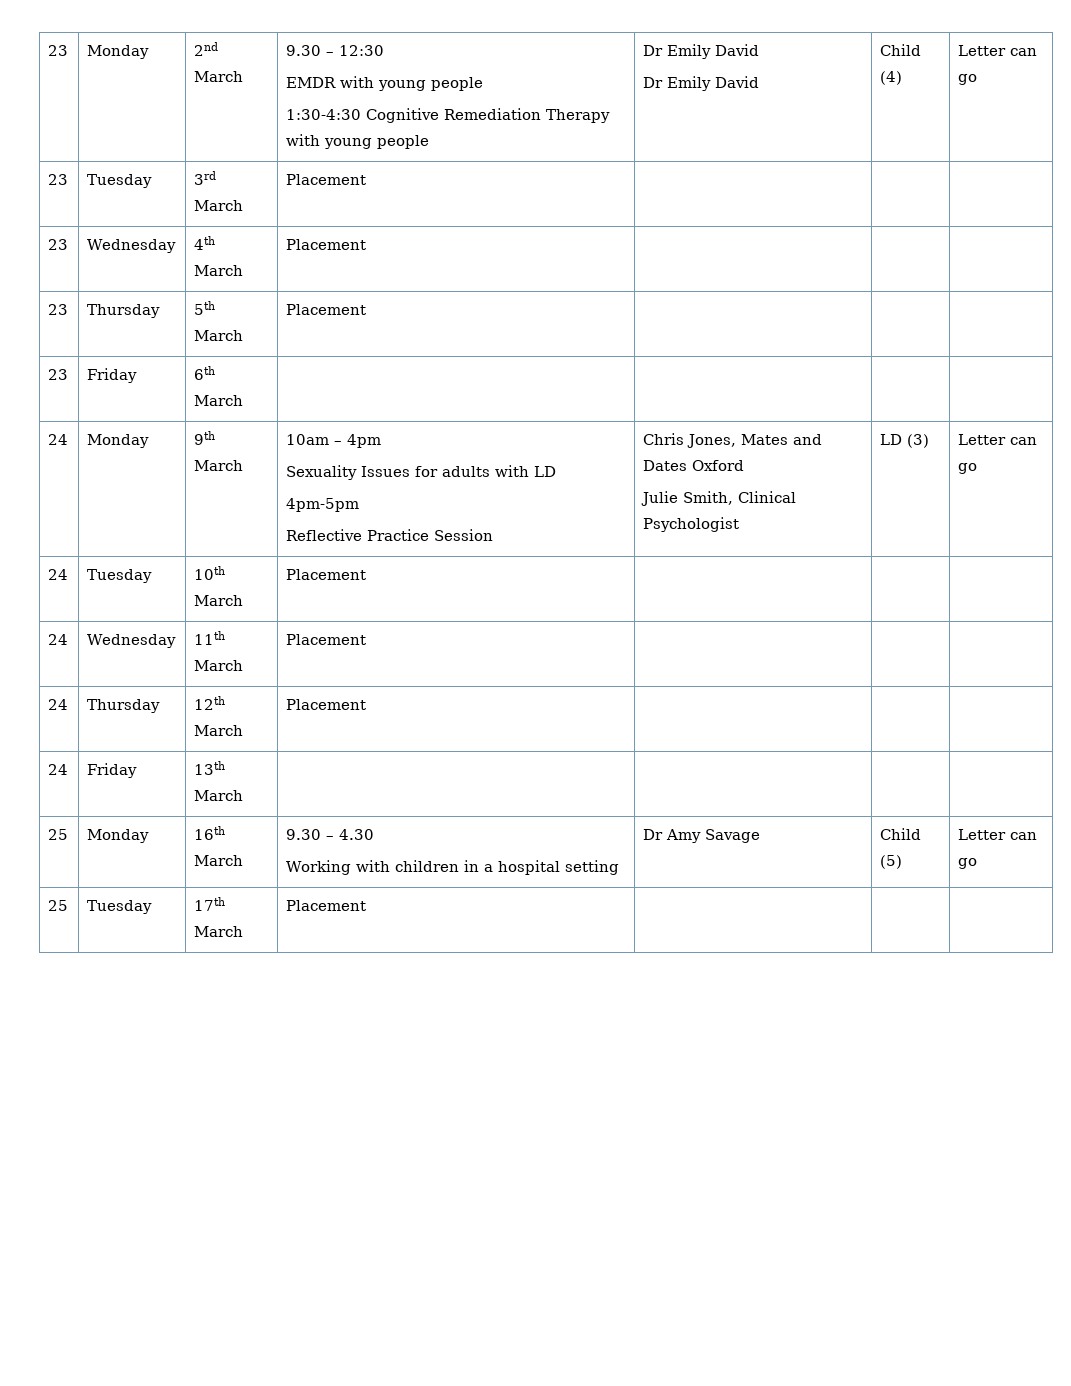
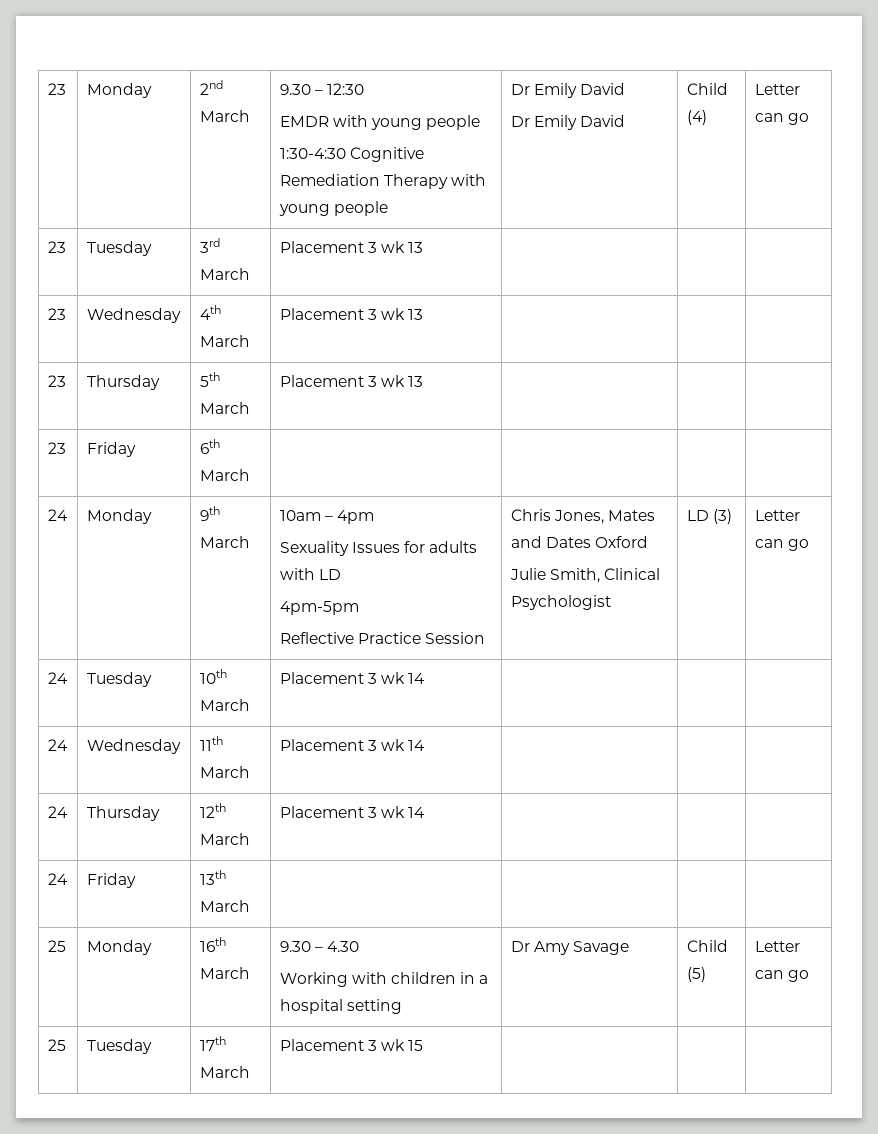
- 23 | Tuesday | 3rd March | Placement | | |
+ 23 | Tuesday | 3rd March | Placement 3 wk 13 | | |
- 23 | Wednesday | 4th March | Placement | | |
+ 23 | Wednesday | 4th March | Placement 3 wk 13 | | |
- 23 | Thursday | 5th March | Placement | | |
+ 23 | Thursday | 5th March | Placement 3 wk 13 | | |
- 24 | Tuesday | 10th March | Placement | | |
+ 24 | Tuesday | 10th March | Placement 3 wk 14 | | |
- 24 | Wednesday | 11th March | Placement | | |
+ 24 | Wednesday | 11th March | Placement 3 wk 14 | | |
- 24 | Thursday | 12th March | Placement | | |
+ 24 | Thursday | 12th March | Placement 3 wk 14 | | |
- 25 | Tuesday | 17th March | Placement | | |
+ 25 | Tuesday | 17th March | Placement 3 wk 15 | | |

